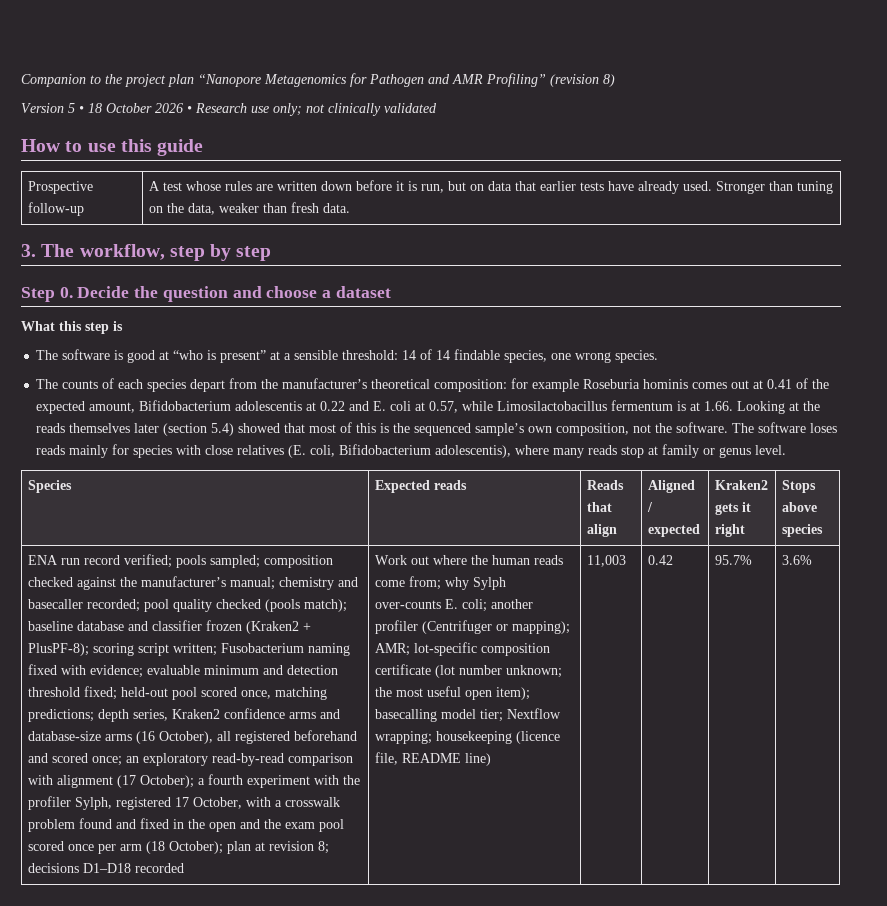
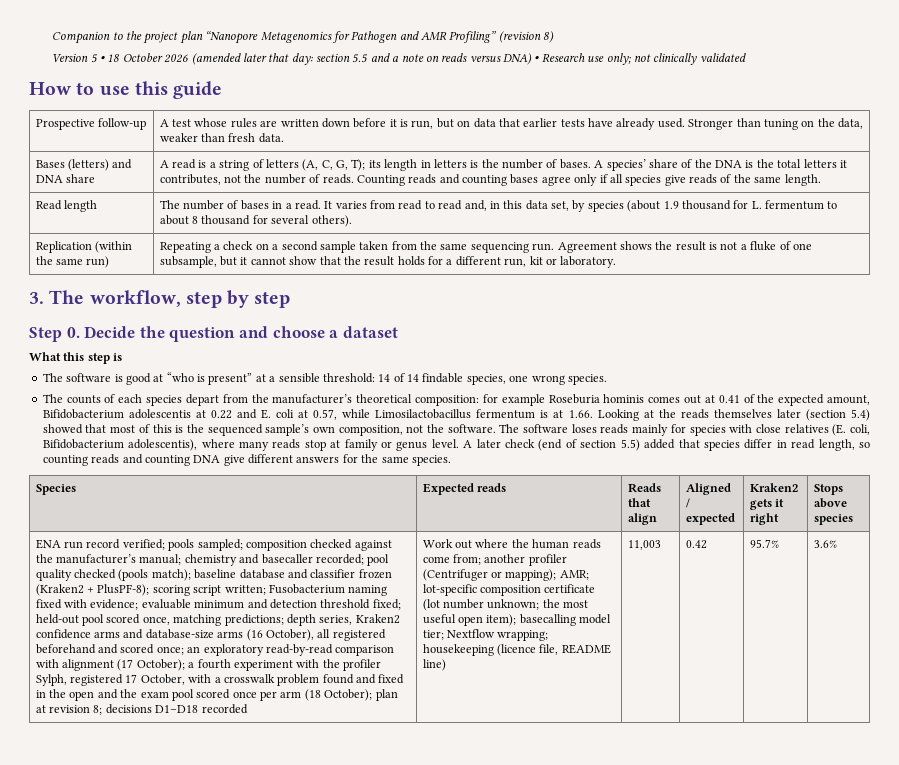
- Version 5 • 18 October 2026 • Research use only; not clinically validated
+ Version 5 • 18 October 2026 (amended later that day: section 5.5 and a note on reads versus DNA) • Research use only; not clinically validated
+ Bases (letters) and DNA share | A read is a string of letters (A, C, G, T); its length in letters is the number of bases. A species’ share of the DNA is the total letters it contributes, not the number of reads. Counting reads and counting bases agree only if all species give reads of the same length.
+ Read length | The number of bases in a read. It varies from read to read and, in this data set, by species (about 1.9 thousand for L. fermentum to about 8 thousand for several others).
+ Replication (within the same run) | Repeating a check on a second sample taken from the same sequencing run. Agreement shows the result is not a fluke of one subsample, but it cannot show that the result holds for a different run, kit or laboratory.
+ A later check (end of section 5.5) added that species differ in read length, so counting reads and counting DNA give different answers for the same species.
- Work out where the human reads come from; why Sylph over-counts E. coli; another profiler (Centrifuger or mapping); AMR; lot-specific composition certificate (lot number unknown; the most useful open item); basecalling model tier; Nextflow wrapping; housekeeping (licence file, README line)
+ Work out where the human reads come from; another profiler (Centrifuger or mapping); AMR; lot-specific composition certificate (lot number unknown; the most useful open item); basecalling model tier; Nextflow wrapping; housekeeping (licence file, README line)

